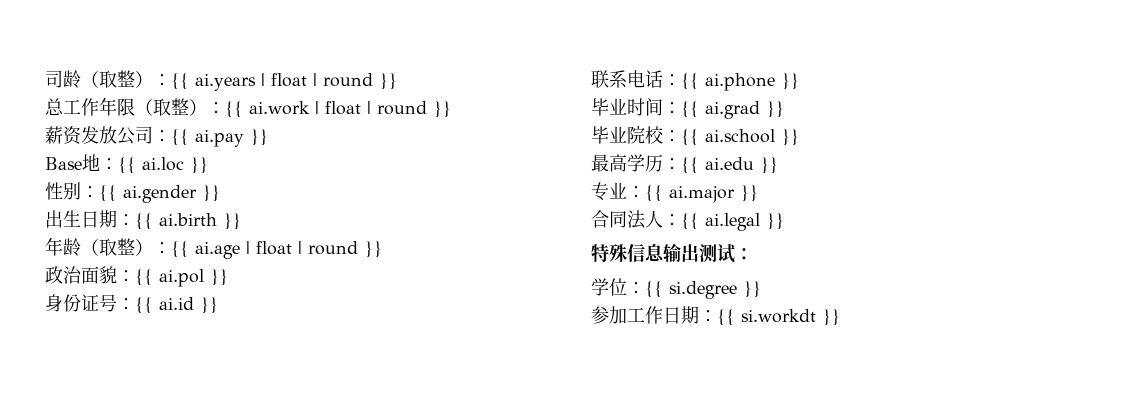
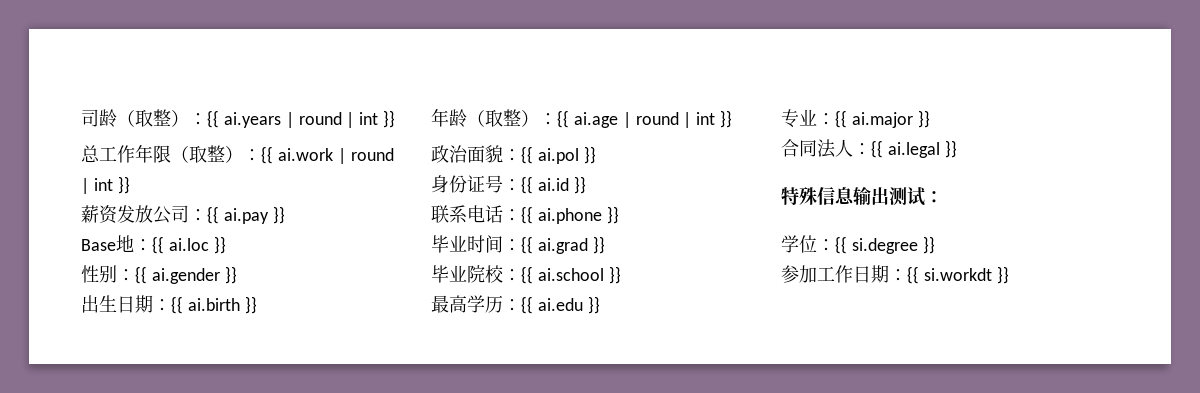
- 司龄（取整）：{{ ai.years | float | round }}
+ 司龄（取整）：{{ ai.years | round | int }}
- 总工作年限（取整）：{{ ai.work | float | round }}
+ 总工作年限（取整）：{{ ai.work | round | int }}
- 年龄（取整）：{{ ai.age | float | round }}
+ 年龄（取整）：{{ ai.age | round | int }}

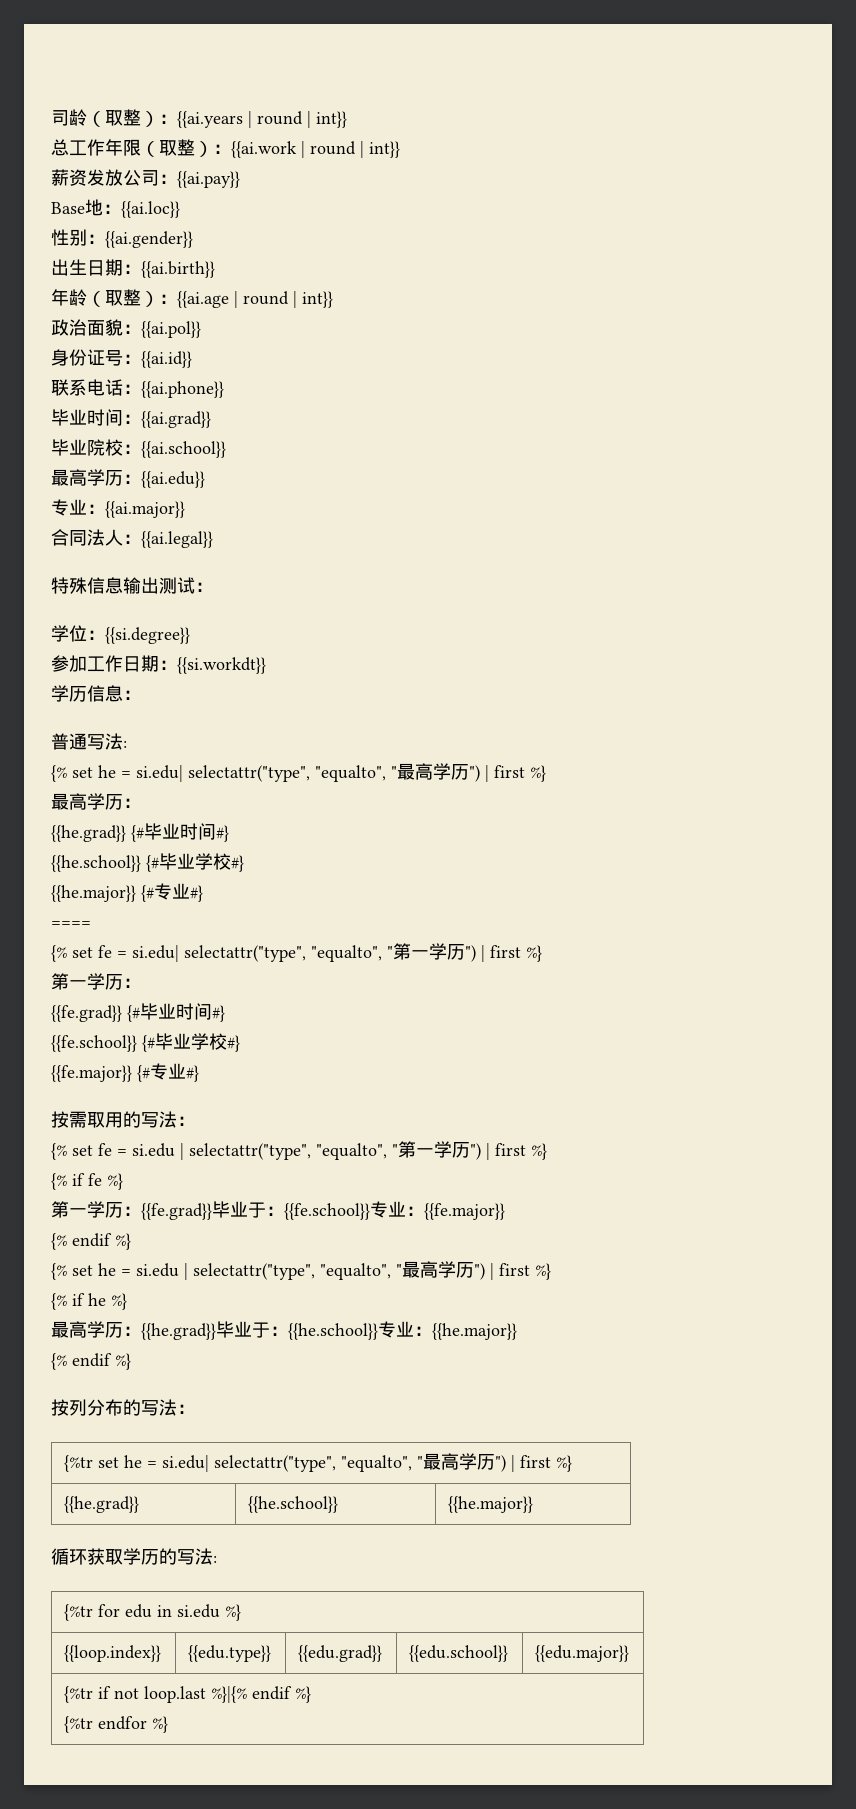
- 司龄（取整）：{{ ai.years | round | int }}
+ 司龄（取整）：{{ai.years | round | int}}
- 总工作年限（取整）：{{ ai.work | round | int }}
+ 总工作年限（取整）：{{ai.work | round | int}}
- 薪资发放公司：{{ ai.pay }}
+ 薪资发放公司：{{ai.pay}}
- Base地：{{ ai.loc }}
+ Base地：{{ai.loc}}
- 性别：{{ ai.gender }}
+ 性别：{{ai.gender}}
- 出生日期：{{ ai.birth }}
+ 出生日期：{{ai.birth}}
- 年龄（取整）：{{ ai.age | round | int }}
+ 年龄（取整）：{{ai.age | round | int}}
- 政治面貌：{{ ai.pol }}
+ 政治面貌：{{ai.pol}}
- 身份证号：{{ ai.id }}
+ 身份证号：{{ai.id}}
- 联系电话：{{ ai.phone }}
+ 联系电话：{{ai.phone}}
- 毕业时间：{{ ai.grad }}
+ 毕业时间：{{ai.grad}}
- 毕业院校：{{ ai.school }}
- 最高学历：{{ ai.edu }}
- 专业：{{ ai.major }}
+ 毕业院校：{{ai.school}}
+ 最高学历：{{ai.edu}}
+ 专业：{{ai.major}}
- 合同法人：{{ ai.legal }}
+ 合同法人：{{ai.legal}}
- 学位：{{ si.degree }}
+ 学位：{{si.degree}}
- 参加工作日期：{{ si.workdt }}
+ 参加工作日期：{{si.workdt}}
+ 学历信息：
+ 普通写法:
+ {% set he = si.edu| selectattr("type", "equalto", "最高学历") | first %}
+ 最高学历：
+ {{he.grad}} {#毕业时间#}
+ {{he.school}} {#毕业学校#}
+ {{he.major}} {#专业#}
+ ====
+ {% set fe = si.edu| selectattr("type", "equalto", "第一学历") | first %}
+ 第一学历：
+ {{fe.grad}} {#毕业时间#}
+ {{fe.school}} {#毕业学校#}
+ {{fe.major}} {#专业#}
+ 按需取用的写法：
+ {% set fe = si.edu | selectattr("type", "equalto", "第一学历") | first %}
+ {% if fe %}
+ 第一学历：{{fe.grad}}毕业于：{{fe.school}}专业：{{fe.major}}
+ {% endif %}
+ {% set he = si.edu | selectattr("type", "equalto", "最高学历") | first %}
+ {% if he %}
+ 最高学历：{{he.grad}}毕业于：{{he.school}}专业：{{he.major}}
+ {% endif %}
+ 按列分布的写法：
+ {%tr set he = si.edu| selectattr("type", "equalto", "最高学历") | first %}
+ {{he.grad}} | {{he.school}} | {{he.major}}
+ 循环获取学历的写法:
+ {%tr for edu in si.edu %}
+ {{loop.index}} | {{edu.type}} | {{edu.grad}} | {{edu.school}} | {{edu.major}}
+ {%tr if not loop.last %}|{% endif %}
+ {%tr endfor %}

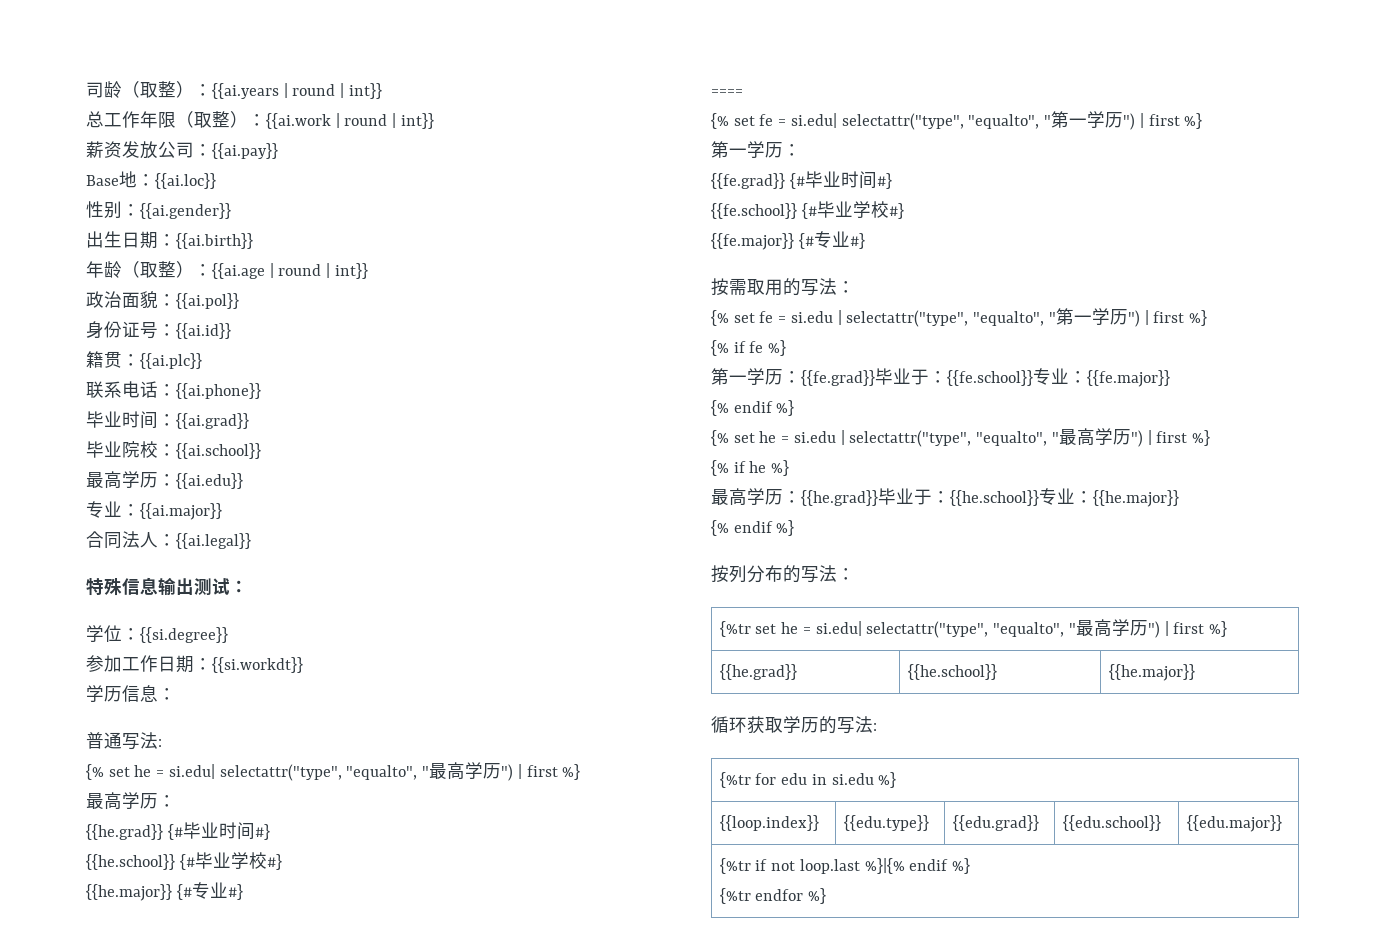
+ 籍贯：{{ai.plc}}

